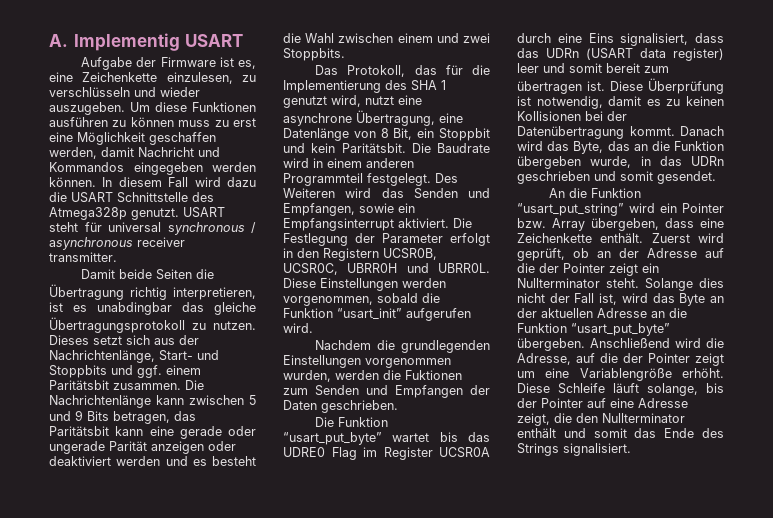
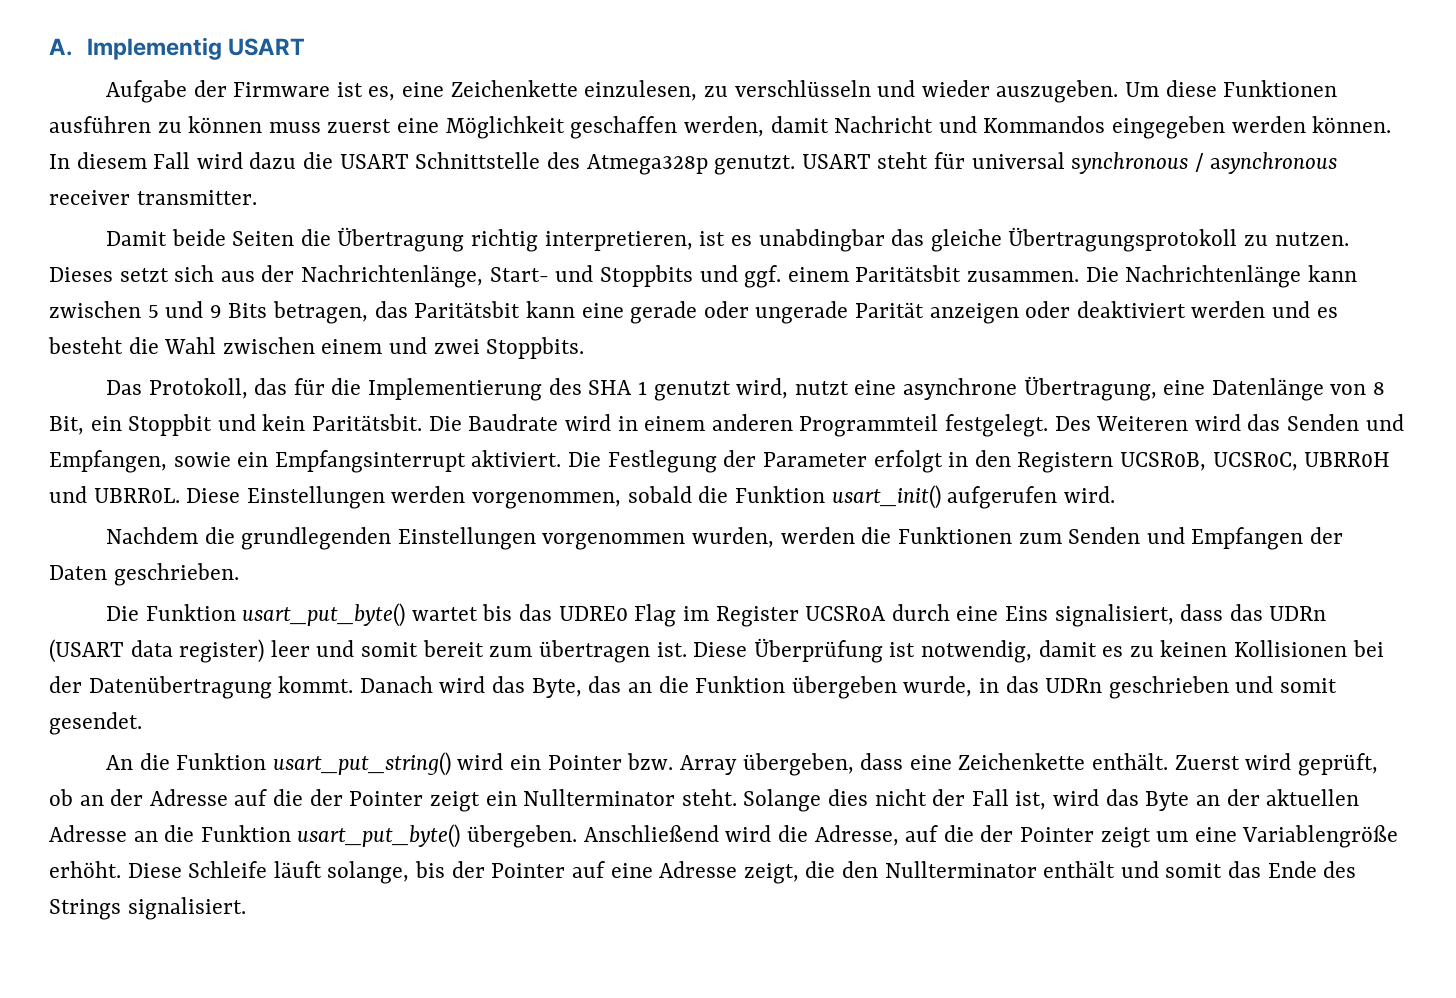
- Um diese Funktionen ausführen zu können muss zu erst eine Möglichkeit geschaffen werden, damit Nachricht und Kommandos eingegeben werden können.
+ Um diese Funktionen ausführen zu können muss zuerst eine Möglichkeit geschaffen werden, damit Nachricht und Kommandos eingegeben werden können.
- Diese Einstellungen werden vorgenommen, sobald die Funktion “usart_init” aufgerufen wird.
+ Diese Einstellungen werden vorgenommen, sobald die Funktion usart_init() aufgerufen wird.
- Nachdem die grundlegenden Einstellungen vorgenommen wurden, werden die Fuktionen zum Senden und Empfangen der Daten geschrieben.
+ Nachdem die grundlegenden Einstellungen vorgenommen wurden, werden die Funktionen zum Senden und Empfangen der Daten geschrieben.
- Die Funktion “usart_put_byte” wartet bis das UDRE0 Flag im Register UCSR0A durch eine Eins signalisiert, dass das UDRn (USART data register) leer und somit bereit zum übertragen ist.
+ Die Funktion usart_put_byte() wartet bis das UDRE0 Flag im Register UCSR0A durch eine Eins signalisiert, dass das UDRn (USART data register) leer und somit bereit zum übertragen ist.
- An die Funktion “usart_put_string” wird ein Pointer bzw. Array übergeben, dass eine Zeichenkette enthält.
+ An die Funktion usart_put_string() wird ein Pointer bzw. Array übergeben, dass eine Zeichenkette enthält.
- Solange dies nicht der Fall ist, wird das Byte an der aktuellen Adresse an die Funktion “usart_put_byte” übergeben.
+ Solange dies nicht der Fall ist, wird das Byte an der aktuellen Adresse an die Funktion usart_put_byte() übergeben.

